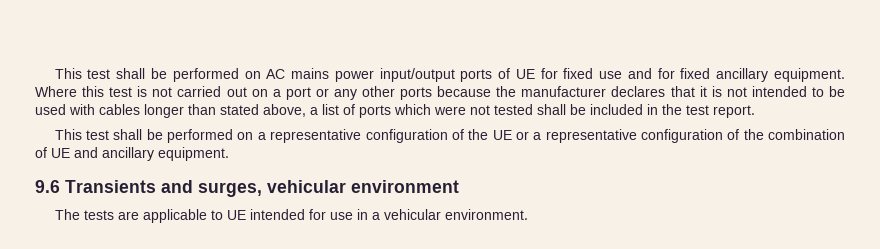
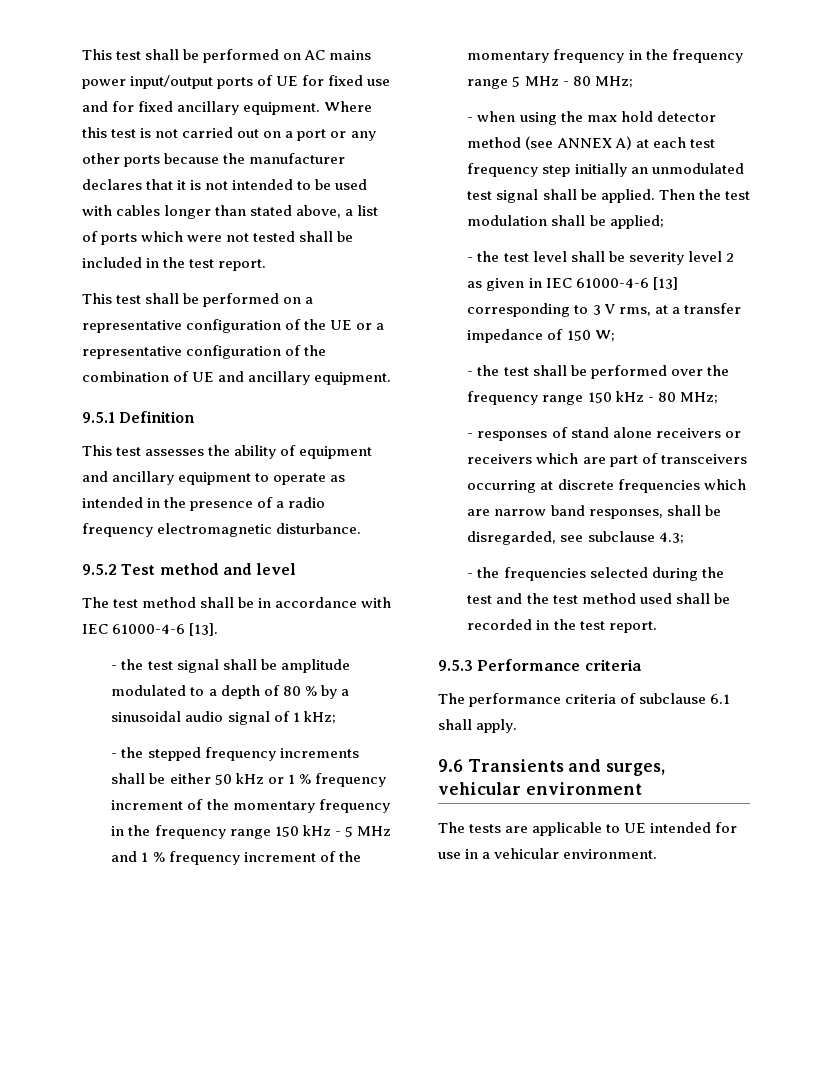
+ 9.5.1 Definition
+ This test assesses the ability of equipment and ancillary equipment to operate as intended in the presence of a radio frequency electromagnetic disturbance.
+ 9.5.2 Test method and level
+ The test method shall be in accordance with IEC 61000-4-6 [13].
+ - the test signal shall be amplitude modulated to a depth of 80 % by a sinusoidal audio signal of 1 kHz;
+ - the stepped frequency increments shall be either 50 kHz or 1 % frequency increment of the momentary frequency in the frequency range 150 kHz - 5 MHz and 1 % frequency increment of the momentary frequency in the frequency range 5 MHz - 80 MHz;
+ - when using the max hold detector method (see ANNEX A) at each test frequency step initially an unmodulated test signal shall be applied. Then the test modulation shall be applied;
+ - the test level shall be severity level 2 as given in IEC 61000-4-6 [13] corresponding to 3 V rms, at a transfer impedance of 150 W;
+ - the test shall be performed over the frequency range 150 kHz - 80 MHz;
+ - responses of stand alone receivers or receivers which are part of transceivers occurring at discrete frequencies which are narrow band responses, shall be disregarded, see subclause 4.3;
+ - the frequencies selected during the test and the test method used shall be recorded in the test report.
+ 9.5.3 Performance criteria
+ The performance criteria of subclause 6.1 shall apply.

